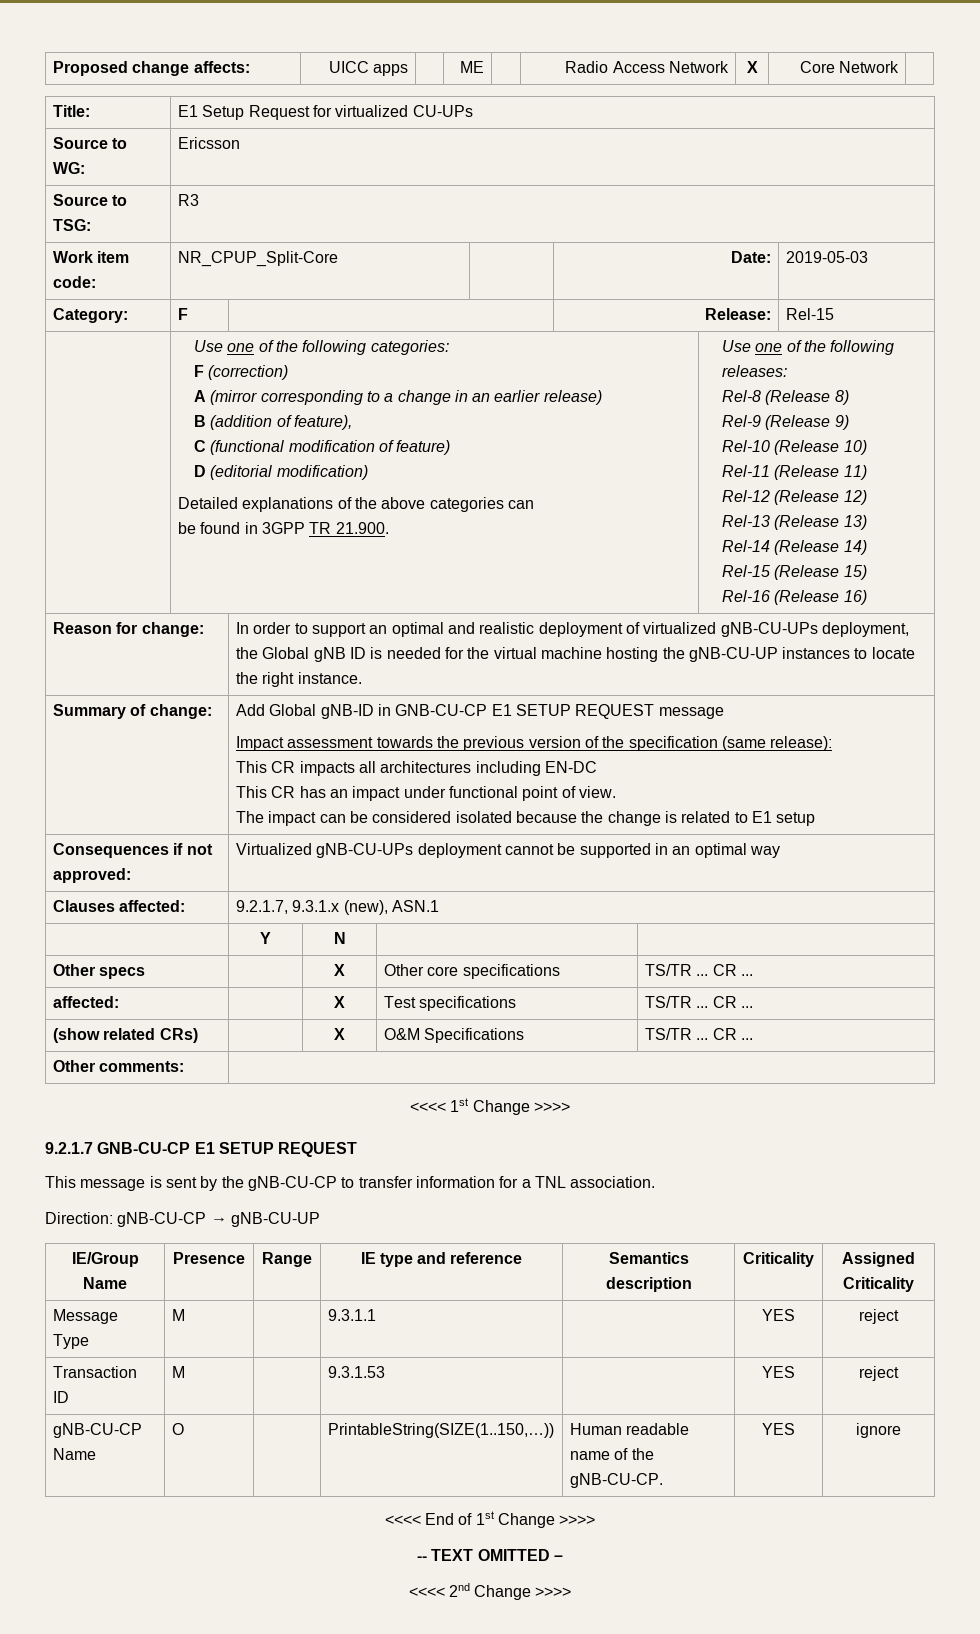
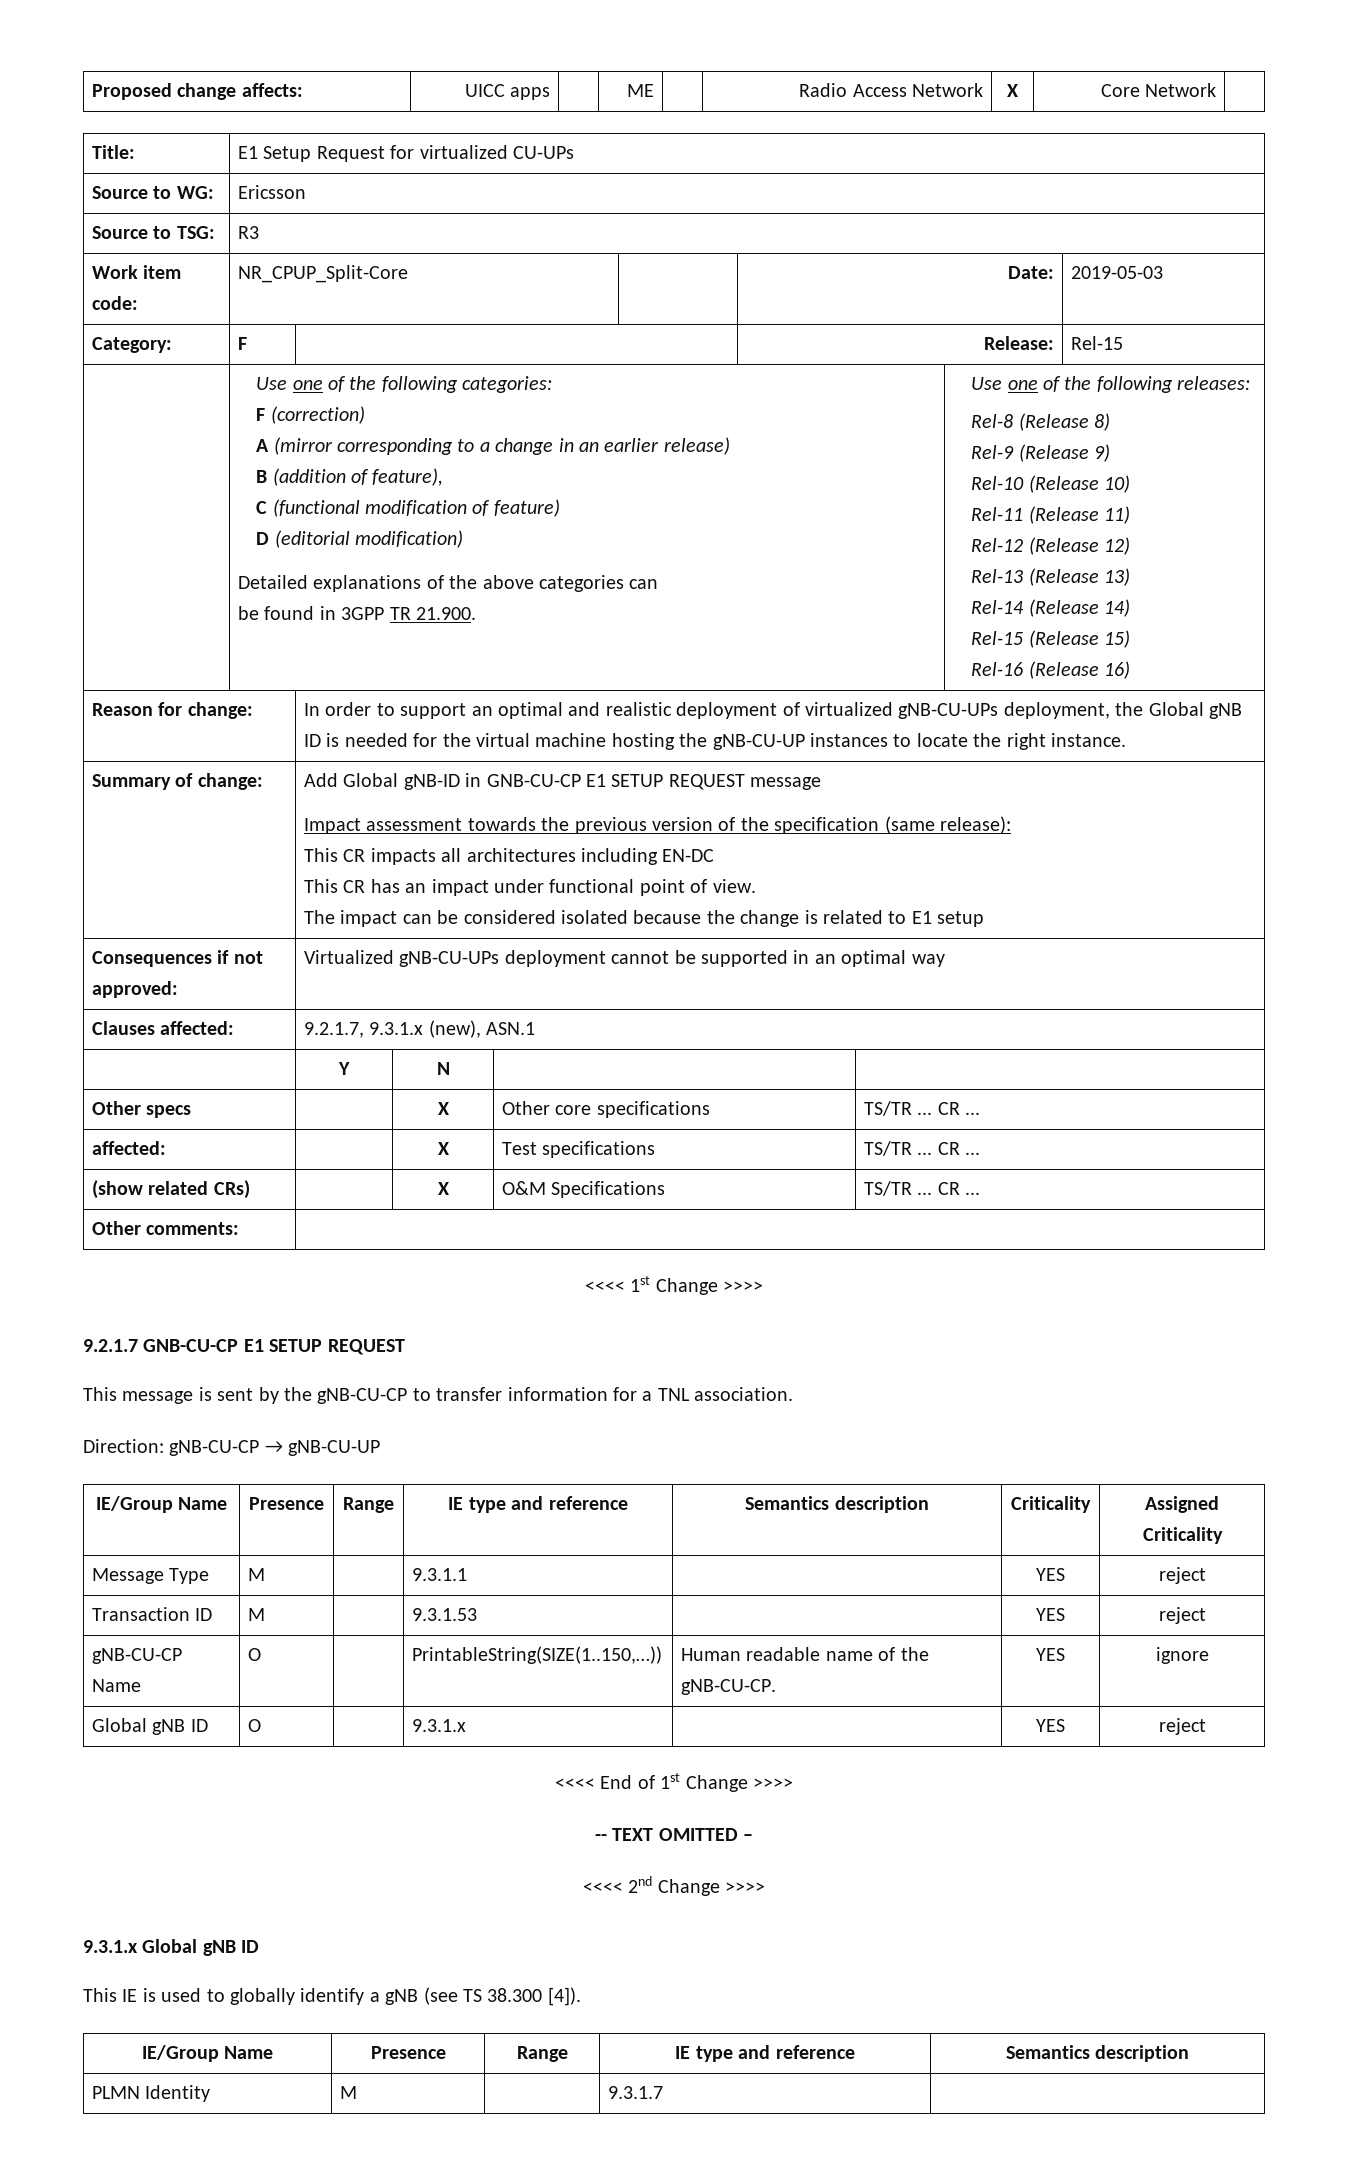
+ Global gNB ID | O | | 9.3.1.x | | YES | reject
+ 9.3.1.x Global gNB ID
+ This IE is used to globally identify a gNB (see TS 38.300 [4]).
+ IE/Group Name | Presence | Range | IE type and reference | Semantics description
+ PLMN Identity | M | | 9.3.1.7 |

